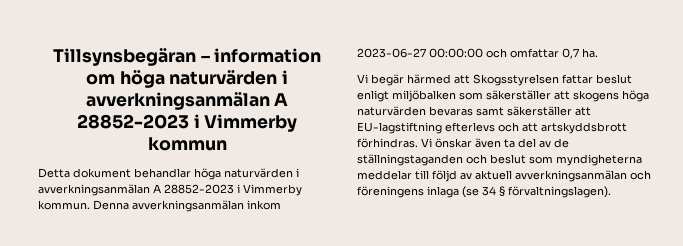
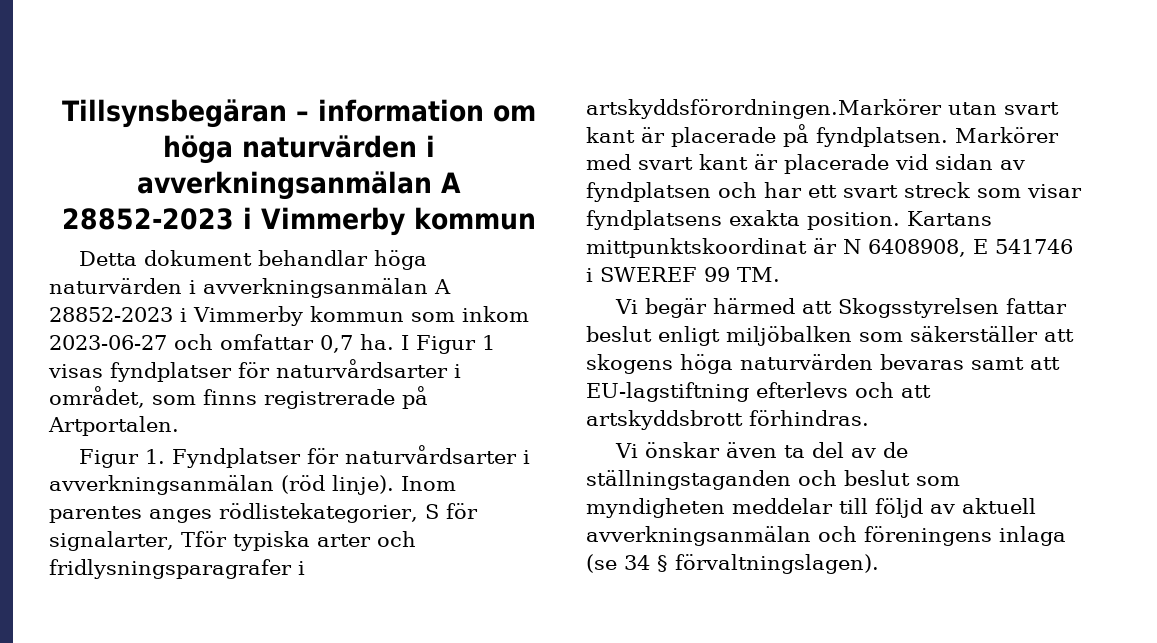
- Detta dokument behandlar höga naturvärden i avverkningsanmälan A 28852-2023 i Vimmerby kommun. Denna avverkningsanmälan inkom 2023-06-27 00:00:00 och omfattar 0,7 ha.
+ Detta dokument behandlar höga naturvärden i avverkningsanmälan A 28852-2023 i Vimmerby kommun som inkom 2023-06-27 och omfattar 0,7 ha. I Figur 1 visas fyndplatser för naturvårdsarter i området, som finns registrerade på Artportalen.
+ Figur 1. Fyndplatser för naturvårdsarter i avverkningsanmälan (röd linje). Inom parentes anges rödlistekategorier, S för signalarter, Tför typiska arter och fridlysningsparagrafer i artskyddsförordningen.Markörer utan svart kant är placerade på fyndplatsen. Markörer med svart kant är placerade vid sidan av fyndplatsen och har ett svart streck som visar fyndplatsens exakta position. Kartans mittpunktskoordinat är N 6408908, E 541746 i SWEREF 99 TM.
- Vi begär härmed att Skogsstyrelsen fattar beslut enligt miljöbalken som säkerställer att skogens höga naturvärden bevaras samt säkerställer att EU-lagstiftning efterlevs och att artskyddsbrott förhindras. Vi önskar även ta del av de ställningstaganden och beslut som myndigheterna meddelar till följd av aktuell avverkningsanmälan och föreningens inlaga (se 34 § förvaltningslagen).
+ Vi begär härmed att Skogsstyrelsen fattar beslut enligt miljöbalken som säkerställer att skogens höga naturvärden bevaras samt att EU-lagstiftning efterlevs och att artskyddsbrott förhindras.
+ Vi önskar även ta del av de ställningstaganden och beslut som myndigheten meddelar till följd av aktuell avverkningsanmälan och föreningens inlaga (se 34 § förvaltningslagen).

